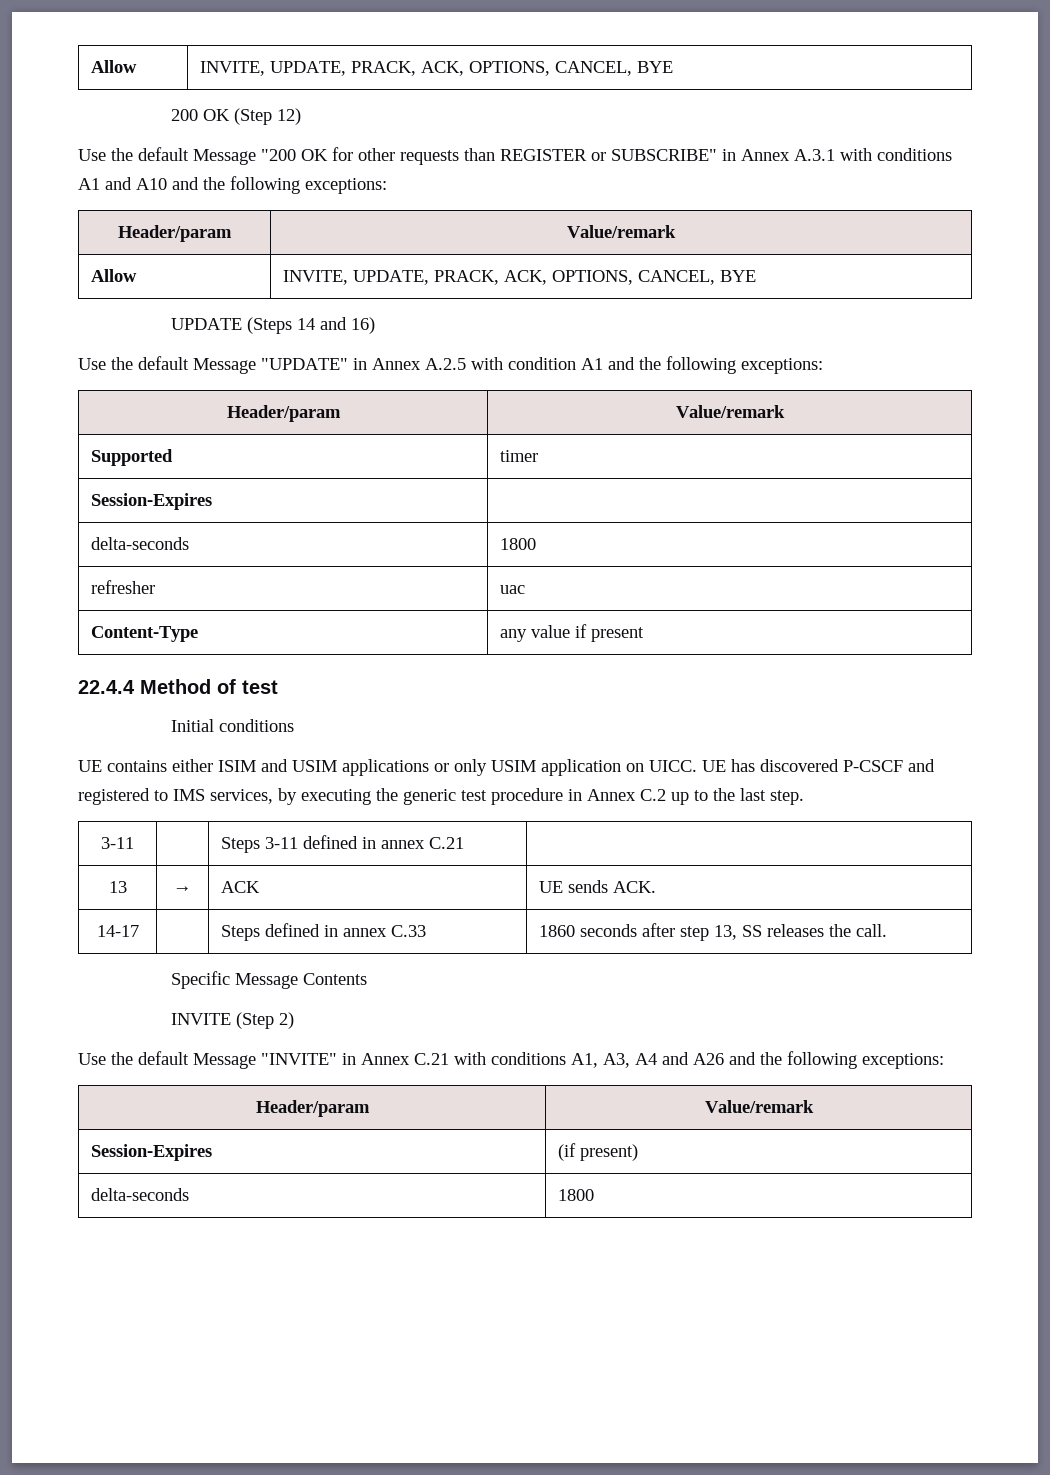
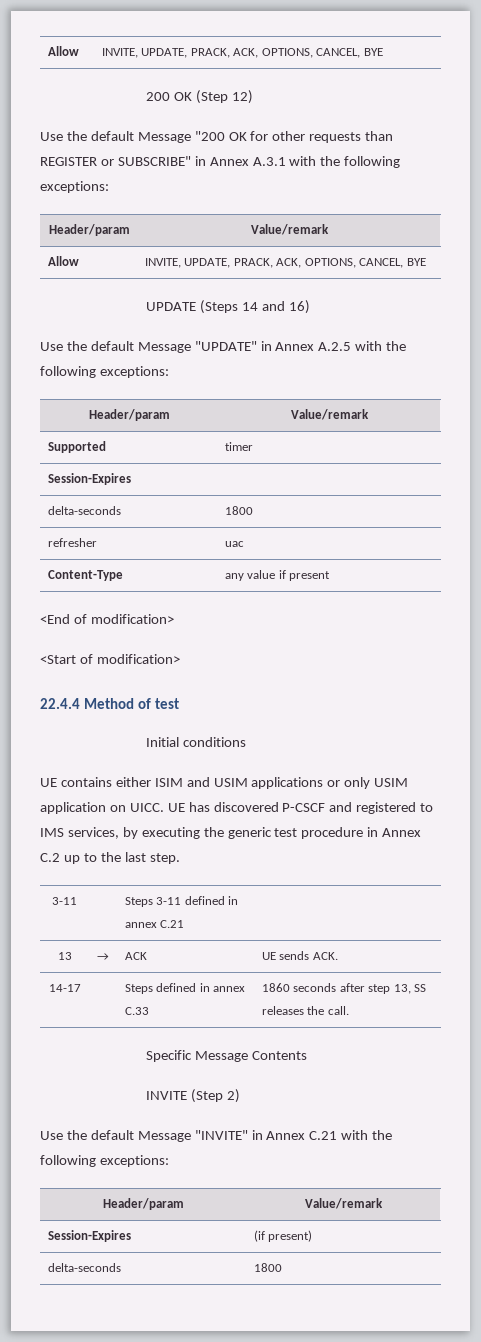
- Use the default Message "200 OK for other requests than REGISTER or SUBSCRIBE" in Annex A.3.1 with conditions A1 and A10 and the following exceptions:
+ Use the default Message "200 OK for other requests than REGISTER or SUBSCRIBE" in Annex A.3.1 with the following exceptions:
- Use the default Message "UPDATE" in Annex A.2.5 with condition A1 and the following exceptions:
+ Use the default Message "UPDATE" in Annex A.2.5 with the following exceptions:
+ <End of modification>
+ <Start of modification>
- Use the default Message "INVITE" in Annex C.21 with conditions A1, A3, A4 and A26 and the following exceptions:
+ Use the default Message "INVITE" in Annex C.21 with the following exceptions:

